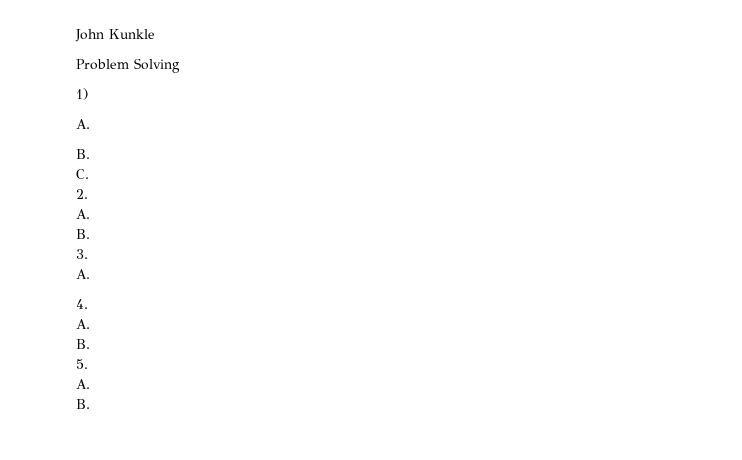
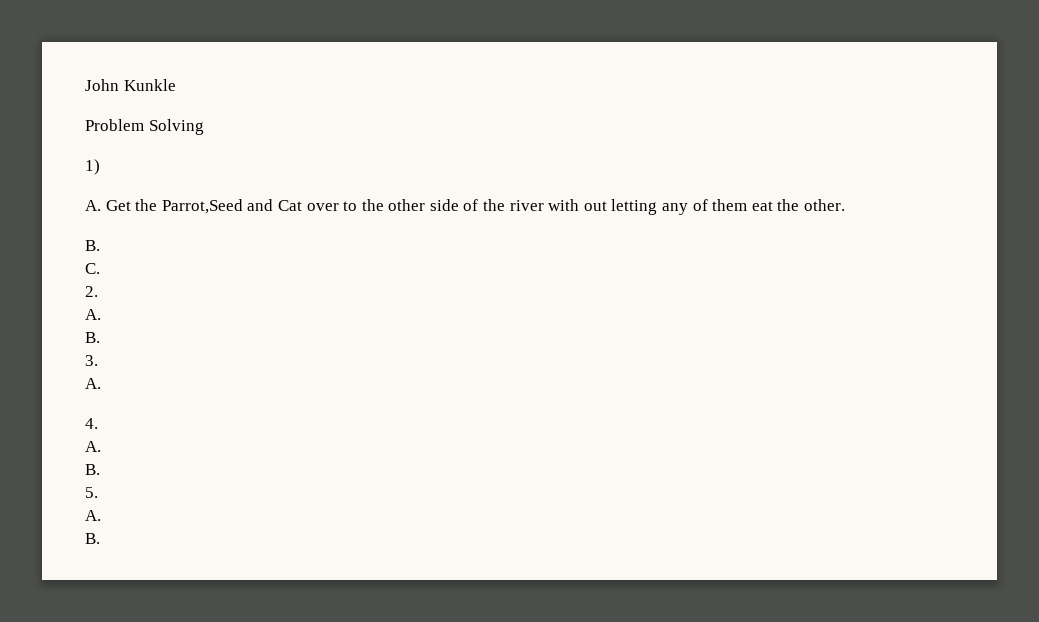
  1)
- A.
+ A. Get the Parrot,Seed and Cat over to the other side of the river with out letting any of them eat the other.

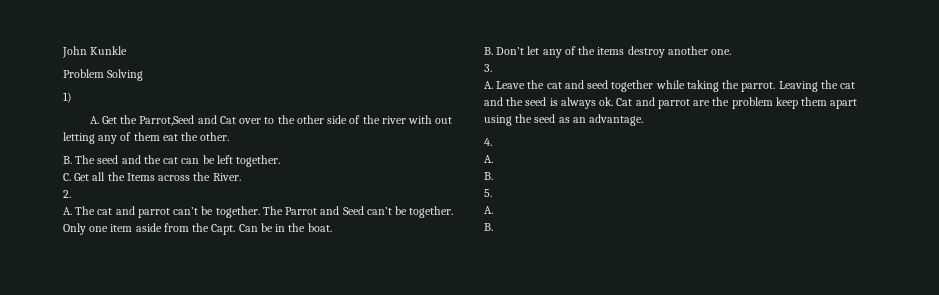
  A. Get the Parrot,Seed and Cat over to the other side of the river with out letting any of them eat the other.
- B.
- C.
+ B. The seed and the cat can be left together.
+ C. Get all the Items across the River.
  2.
- A.
- B.
+ A. The cat and parrot can’t be together. The Parrot and Seed can’t be together. Only one item aside from the Capt. Can be in the boat.
+ B. Don’t let any of the items destroy another one.
  3.
- A.
+ A. Leave the cat and seed together while taking the parrot. Leaving the cat and the seed is always ok. Cat and parrot are the problem keep them apart using the seed as an advantage.

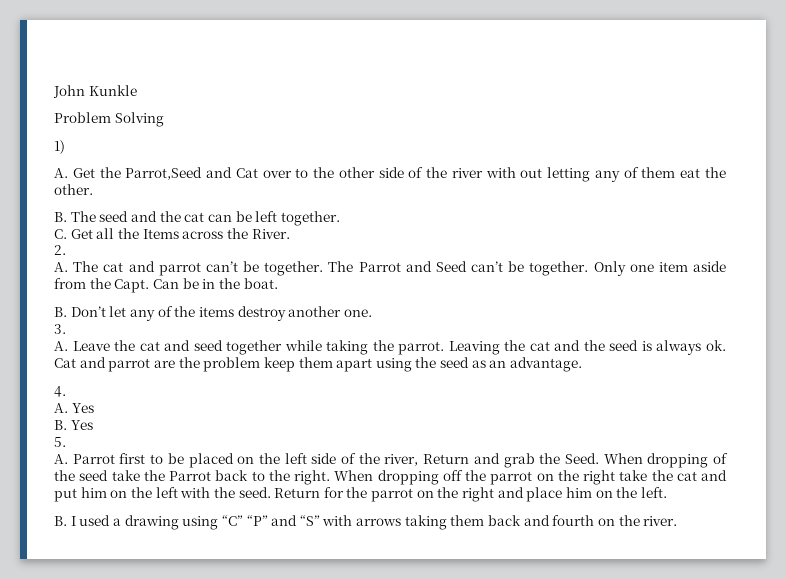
  4.
- A.
- B.
+ A. Yes
+ B. Yes
  5.
- A.
- B.
+ A. Parrot first to be placed on the left side of the river, Return and grab the Seed. When dropping of the seed take the Parrot back to the right. When dropping off the parrot on the right take the cat and put him on the left with the seed. Return for the parrot on the right and place him on the left.
+ B. I used a drawing using “C” “P” and “S” with arrows taking them back and fourth on the river.

